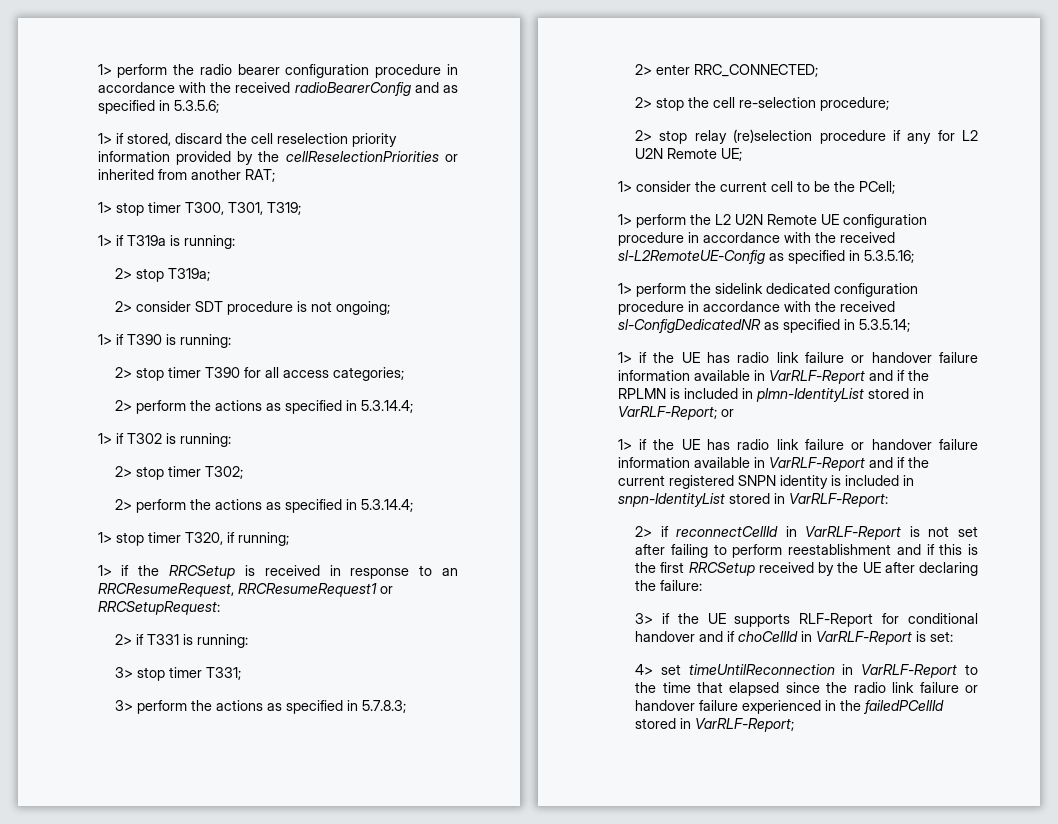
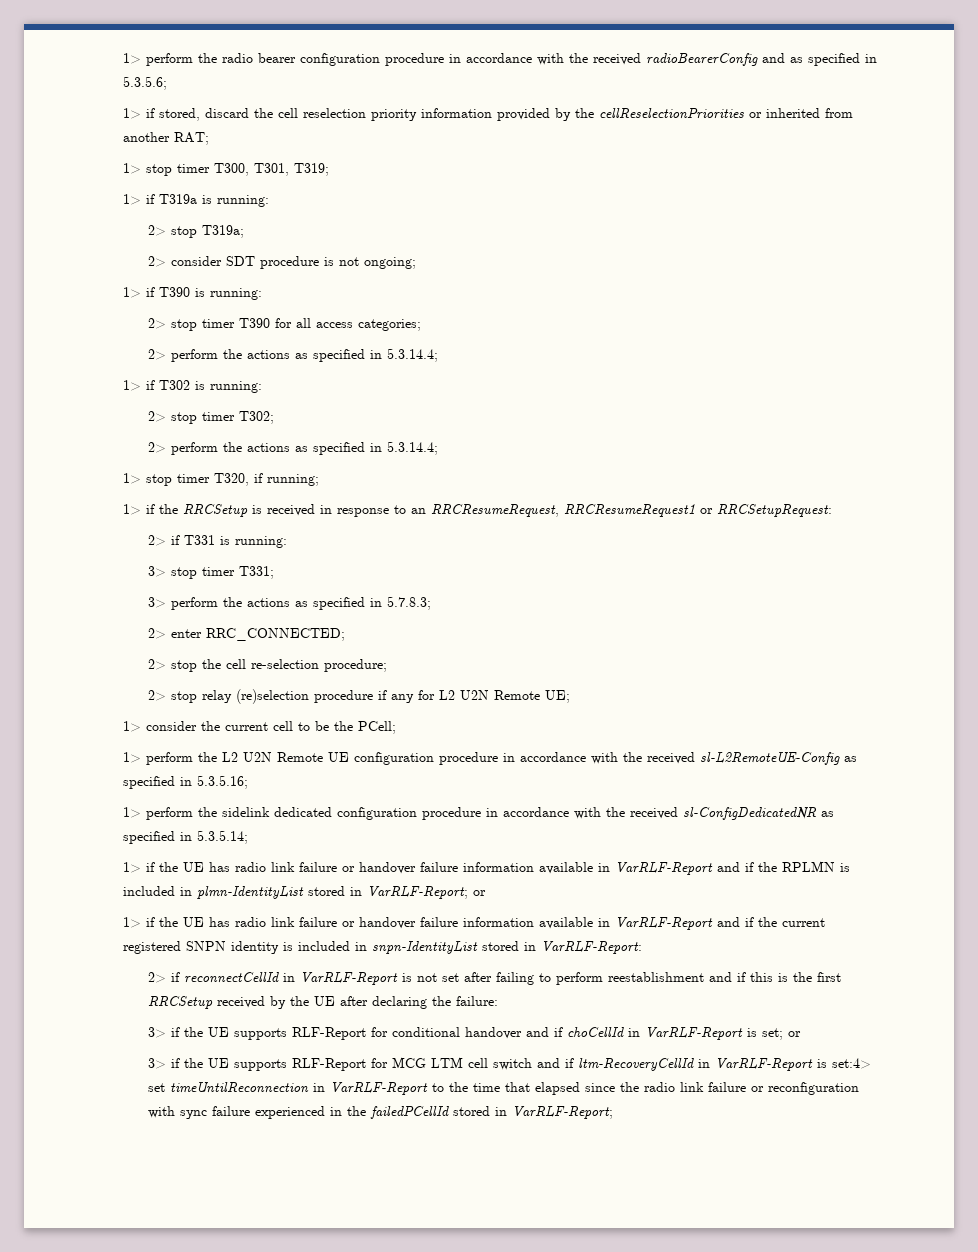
- 3> if the UE supports RLF-Report for conditional handover and if choCellId in VarRLF-Report is set:
- 4> set timeUntilReconnection in VarRLF-Report to the time that elapsed since the radio link failure or handover failure experienced in the failedPCellId stored in VarRLF-Report;
+ 3> if the UE supports RLF-Report for conditional handover and if choCellId in VarRLF-Report is set; or
+ 3> if the UE supports RLF-Report for MCG LTM cell switch and if ltm-RecoveryCellId in VarRLF-Report is set:4> set timeUntilReconnection in VarRLF-Report to the time that elapsed since the radio link failure or reconfiguration with sync failure experienced in the failedPCellId stored in VarRLF-Report;

